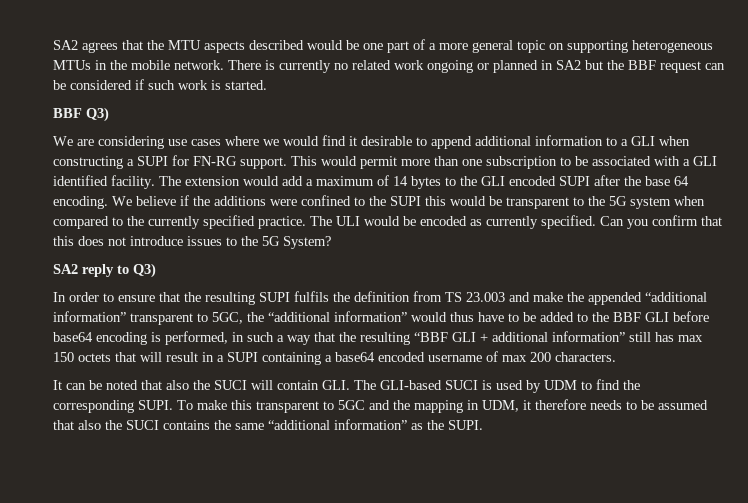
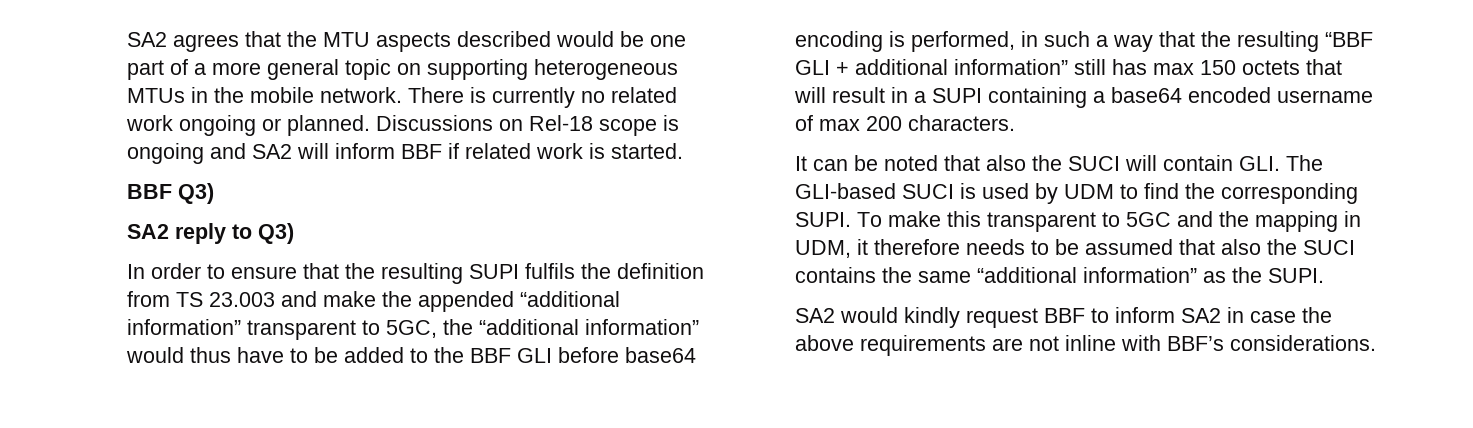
- There is currently no related work ongoing or planned in SA2 but the BBF request can be considered if such work is started.
+ There is currently no related work ongoing or planned. Discussions on Rel-18 scope is ongoing and SA2 will inform BBF if related work is started.
- We are considering use cases where we would find it desirable to append additional information to a GLI when constructing a SUPI for FN-RG support. This would permit more than one subscription to be associated with a GLI identified facility. The extension would add a maximum of 14 bytes to the GLI encoded SUPI after the base 64 encoding. We believe if the additions were confined to the SUPI this would be transparent to the 5G system when compared to the currently specified practice. The ULI would be encoded as currently specified. Can you confirm that this does not introduce issues to the 5G System?
+ SA2 would kindly request BBF to inform SA2 in case the above requirements are not inline with BBF’s considerations.

